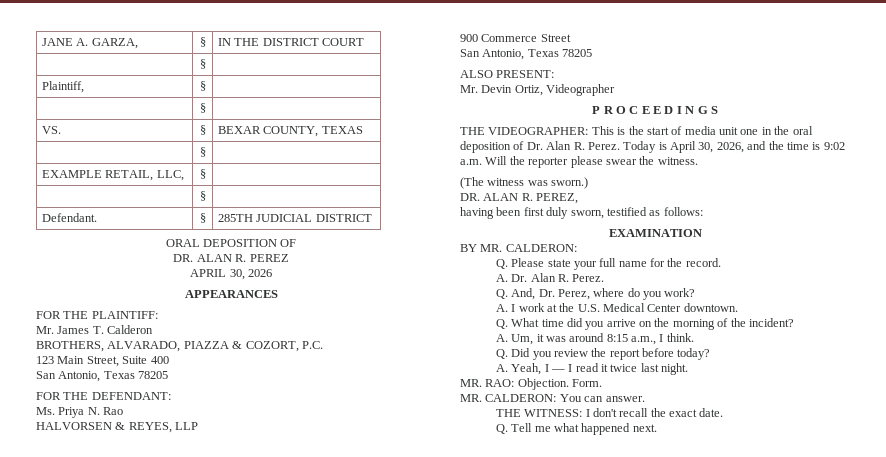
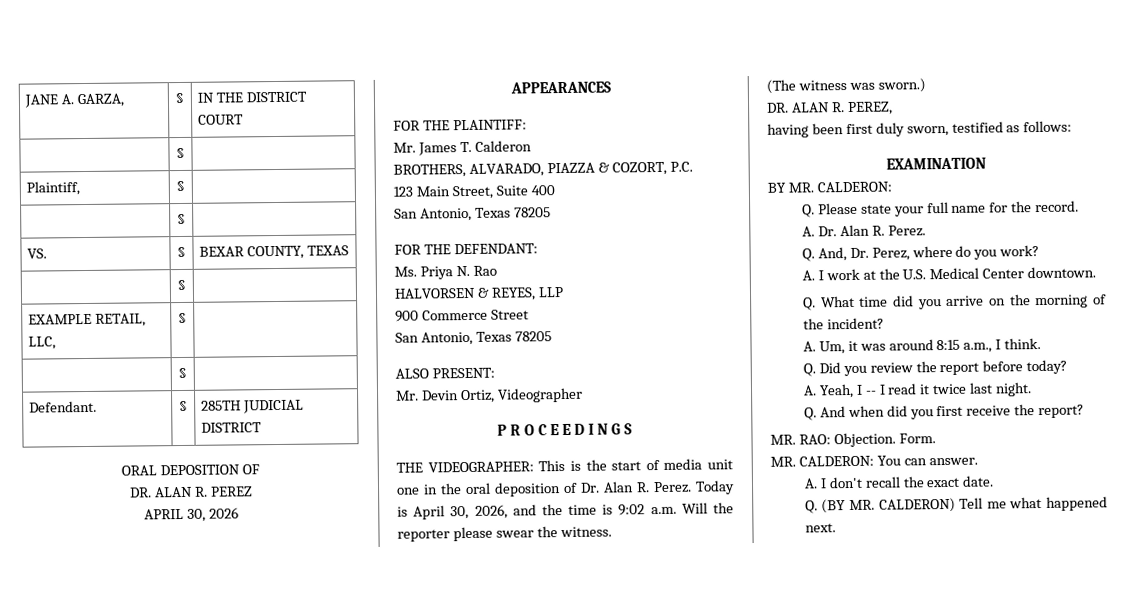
- A. Yeah, I — I read it twice last night.
+ A. Yeah, I -- I read it twice last night.
+ Q. And when did you first receive the report?
- THE WITNESS: I don't recall the exact date.
+ A. I don't recall the exact date.
- Q. Tell me what happened next.
+ Q. (BY MR. CALDERON) Tell me what happened next.

